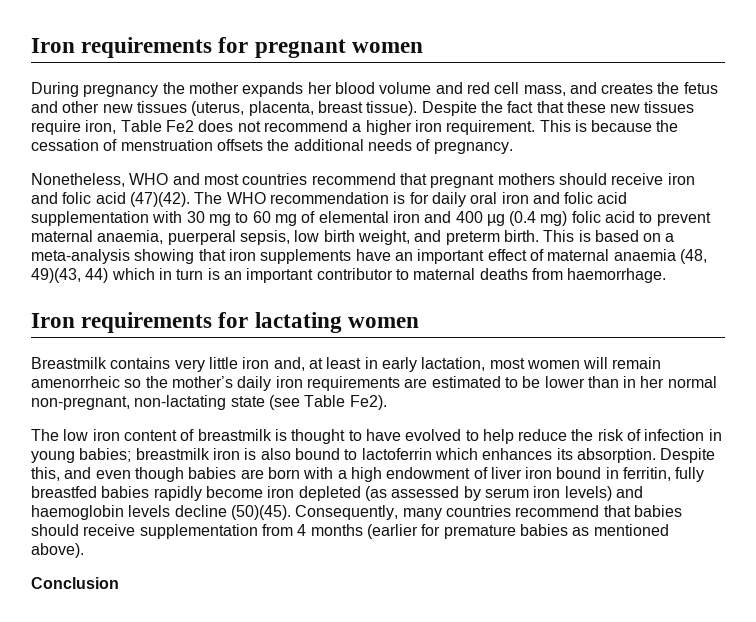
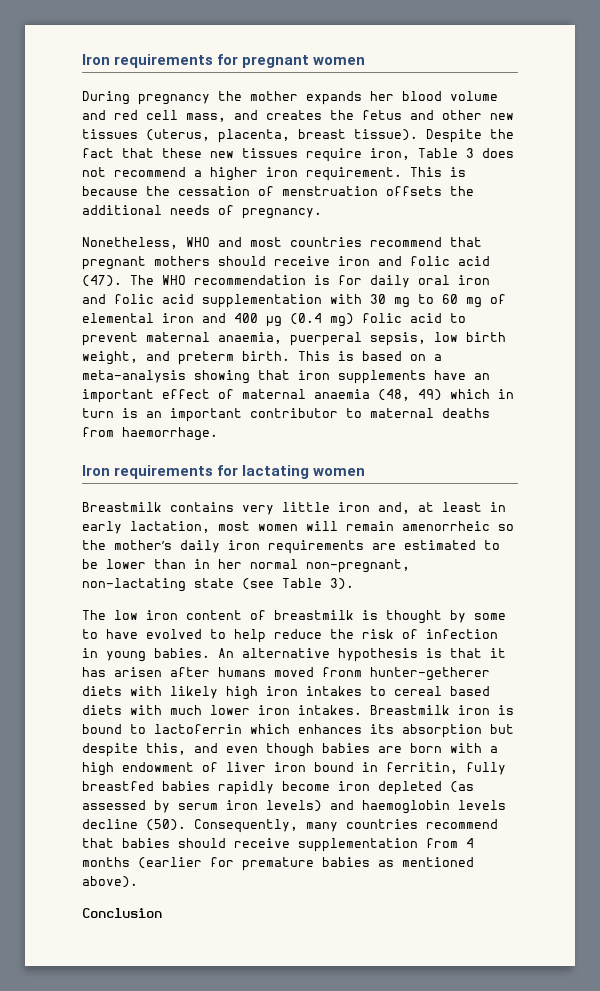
- Despite the fact that these new tissues require iron, Table Fe2 does not recommend a higher iron requirement.
+ Despite the fact that these new tissues require iron, Table 3 does not recommend a higher iron requirement.
- Nonetheless, WHO and most countries recommend that pregnant mothers should receive iron and folic acid (47)(42).
+ Nonetheless, WHO and most countries recommend that pregnant mothers should receive iron and folic acid (47).
- This is based on a meta-analysis showing that iron supplements have an important effect of maternal anaemia (48, 49)(43, 44) which in turn is an important contributor to maternal deaths from haemorrhage.
+ This is based on a meta-analysis showing that iron supplements have an important effect of maternal anaemia (48, 49) which in turn is an important contributor to maternal deaths from haemorrhage.
- Breastmilk contains very little iron and, at least in early lactation, most women will remain amenorrheic so the mother’s daily iron requirements are estimated to be lower than in her normal non-pregnant, non-lactating state (see Table Fe2).
+ Breastmilk contains very little iron and, at least in early lactation, most women will remain amenorrheic so the mother’s daily iron requirements are estimated to be lower than in her normal non-pregnant, non-lactating state (see Table 3).
- The low iron content of breastmilk is thought to have evolved to help reduce the risk of infection in young babies; breastmilk iron is also bound to lactoferrin which enhances its absorption. Despite this, and even though babies are born with a high endowment of liver iron bound in ferritin, fully breastfed babies rapidly become iron depleted (as assessed by serum iron levels) and haemoglobin levels decline (50)(45).
+ The low iron content of breastmilk is thought by some to have evolved to help reduce the risk of infection in young babies. An alternative hypothesis is that it has arisen after humans moved fronm hunter-getherer diets with likely high iron intakes to cereal based diets with much lower iron intakes. Breastmilk iron is bound to lactoferrin which enhances its absorption but despite this, and even though babies are born with a high endowment of liver iron bound in ferritin, fully breastfed babies rapidly become iron depleted (as assessed by serum iron levels) and haemoglobin levels decline (50).

